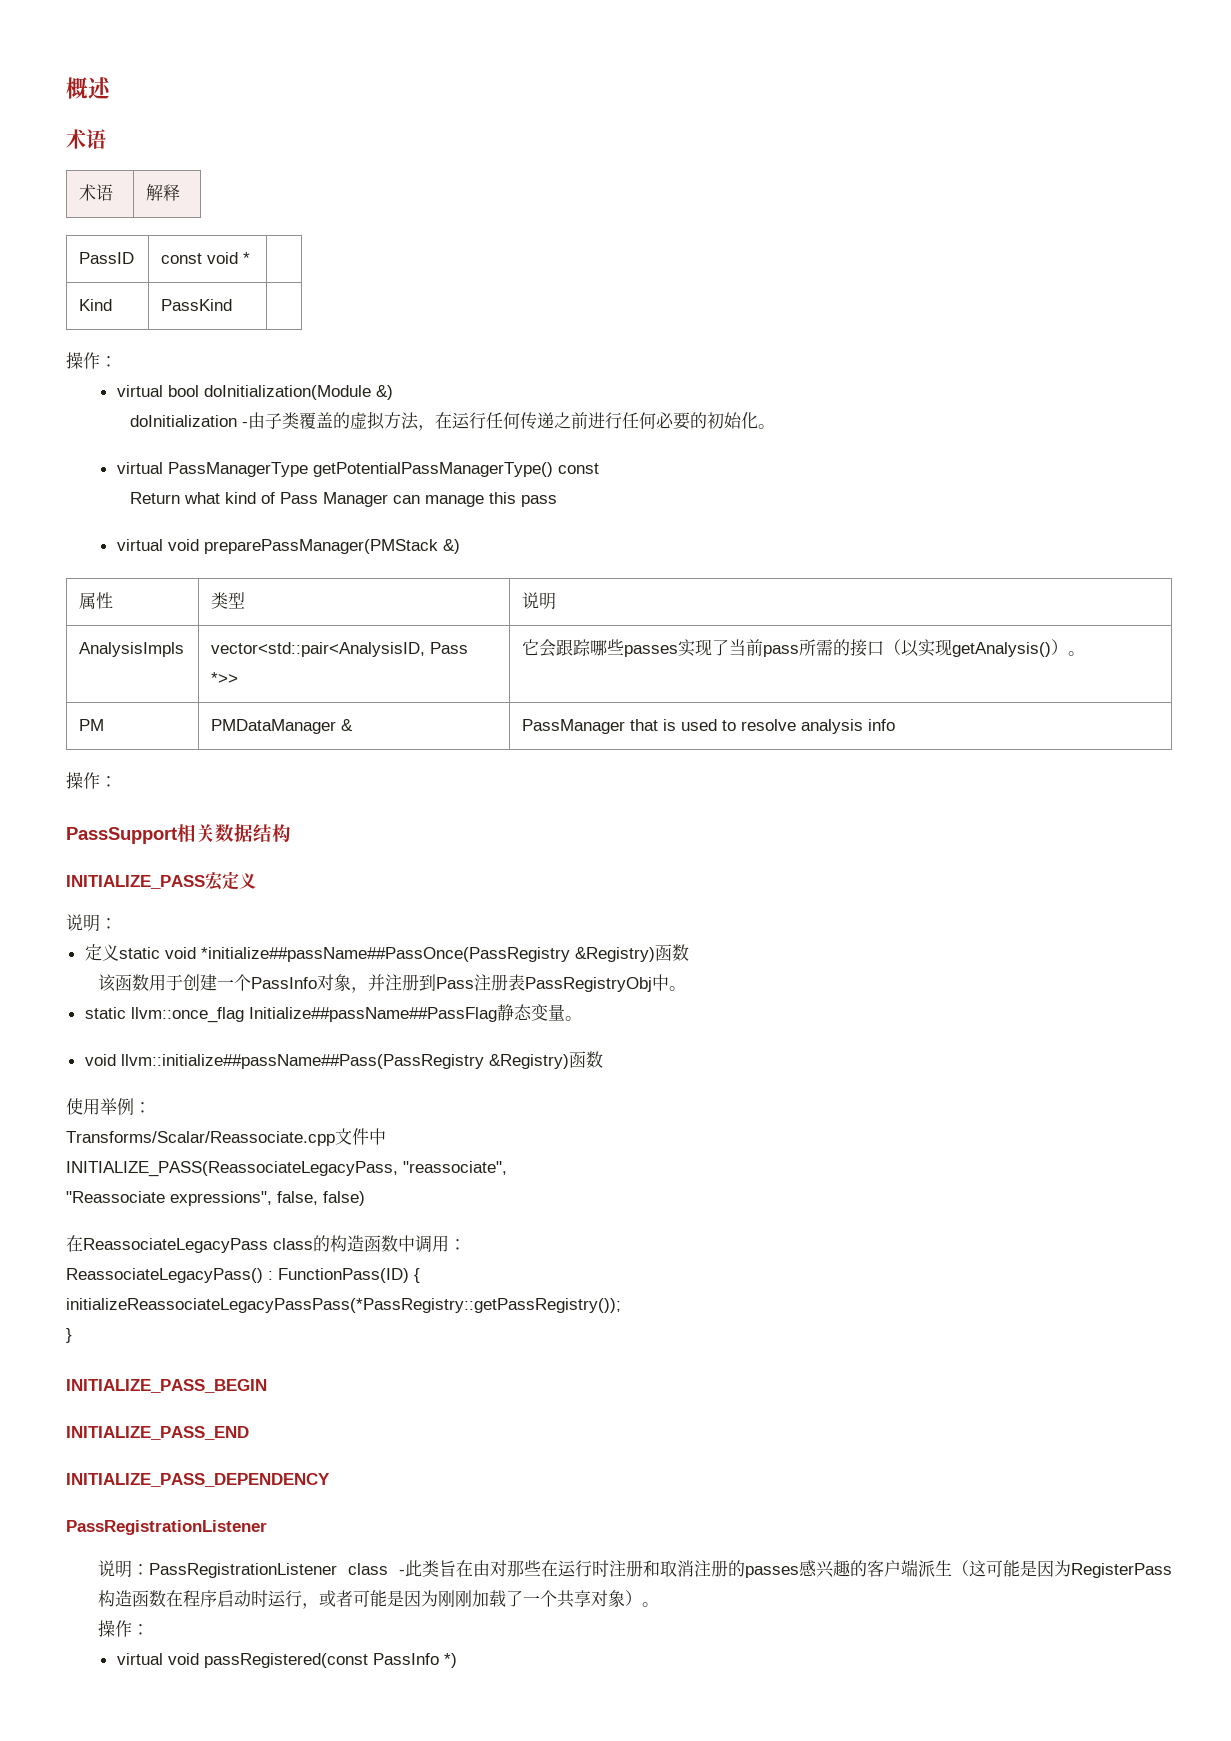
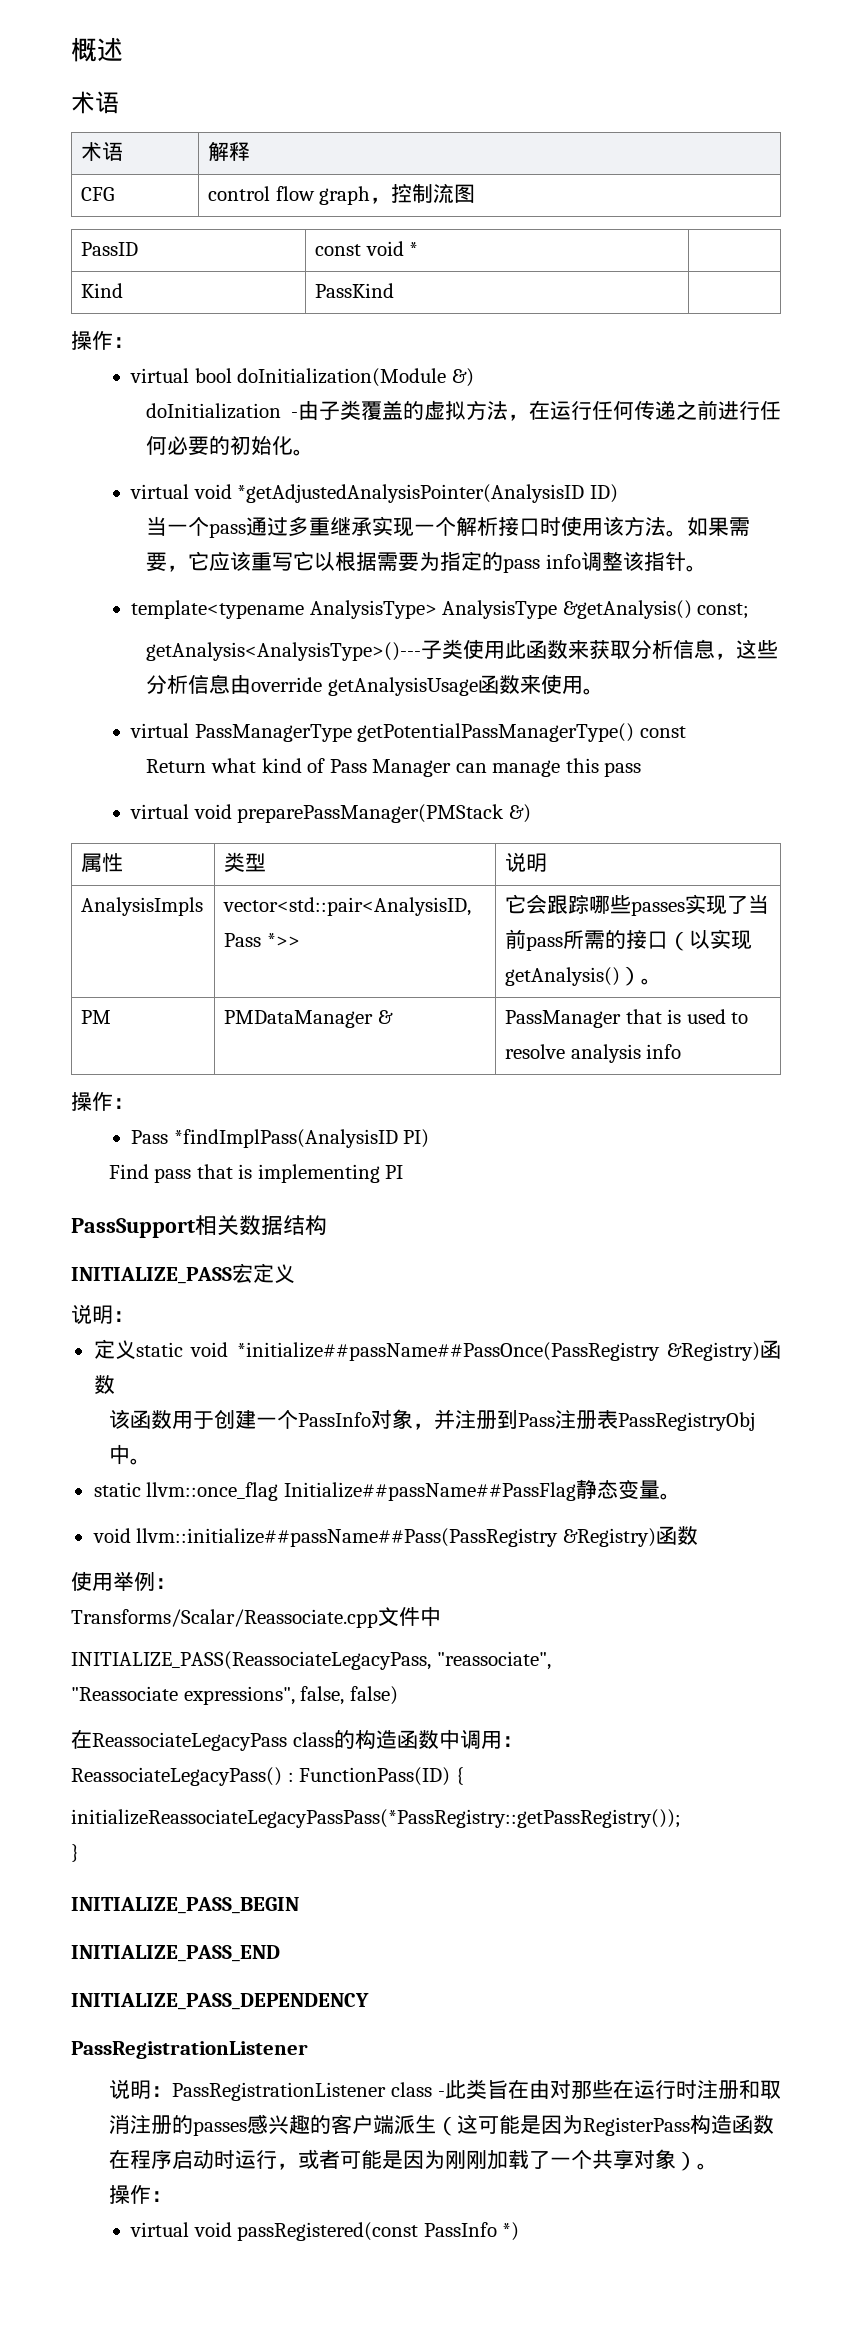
+ CFG | control flow graph，控制流图
+ virtual void *getAdjustedAnalysisPointer(AnalysisID ID)
+ 当一个pass通过多重继承实现一个解析接口时使用该方法。如果需要，它应该重写它以根据需要为指定的pass info调整该指针。
+ template<typename AnalysisType> AnalysisType &getAnalysis() const;
+ getAnalysis<AnalysisType>()---子类使用此函数来获取分析信息，这些分析信息由override getAnalysisUsage函数来使用。
+ Pass *findImplPass(AnalysisID PI)
+ Find pass that is implementing PI

